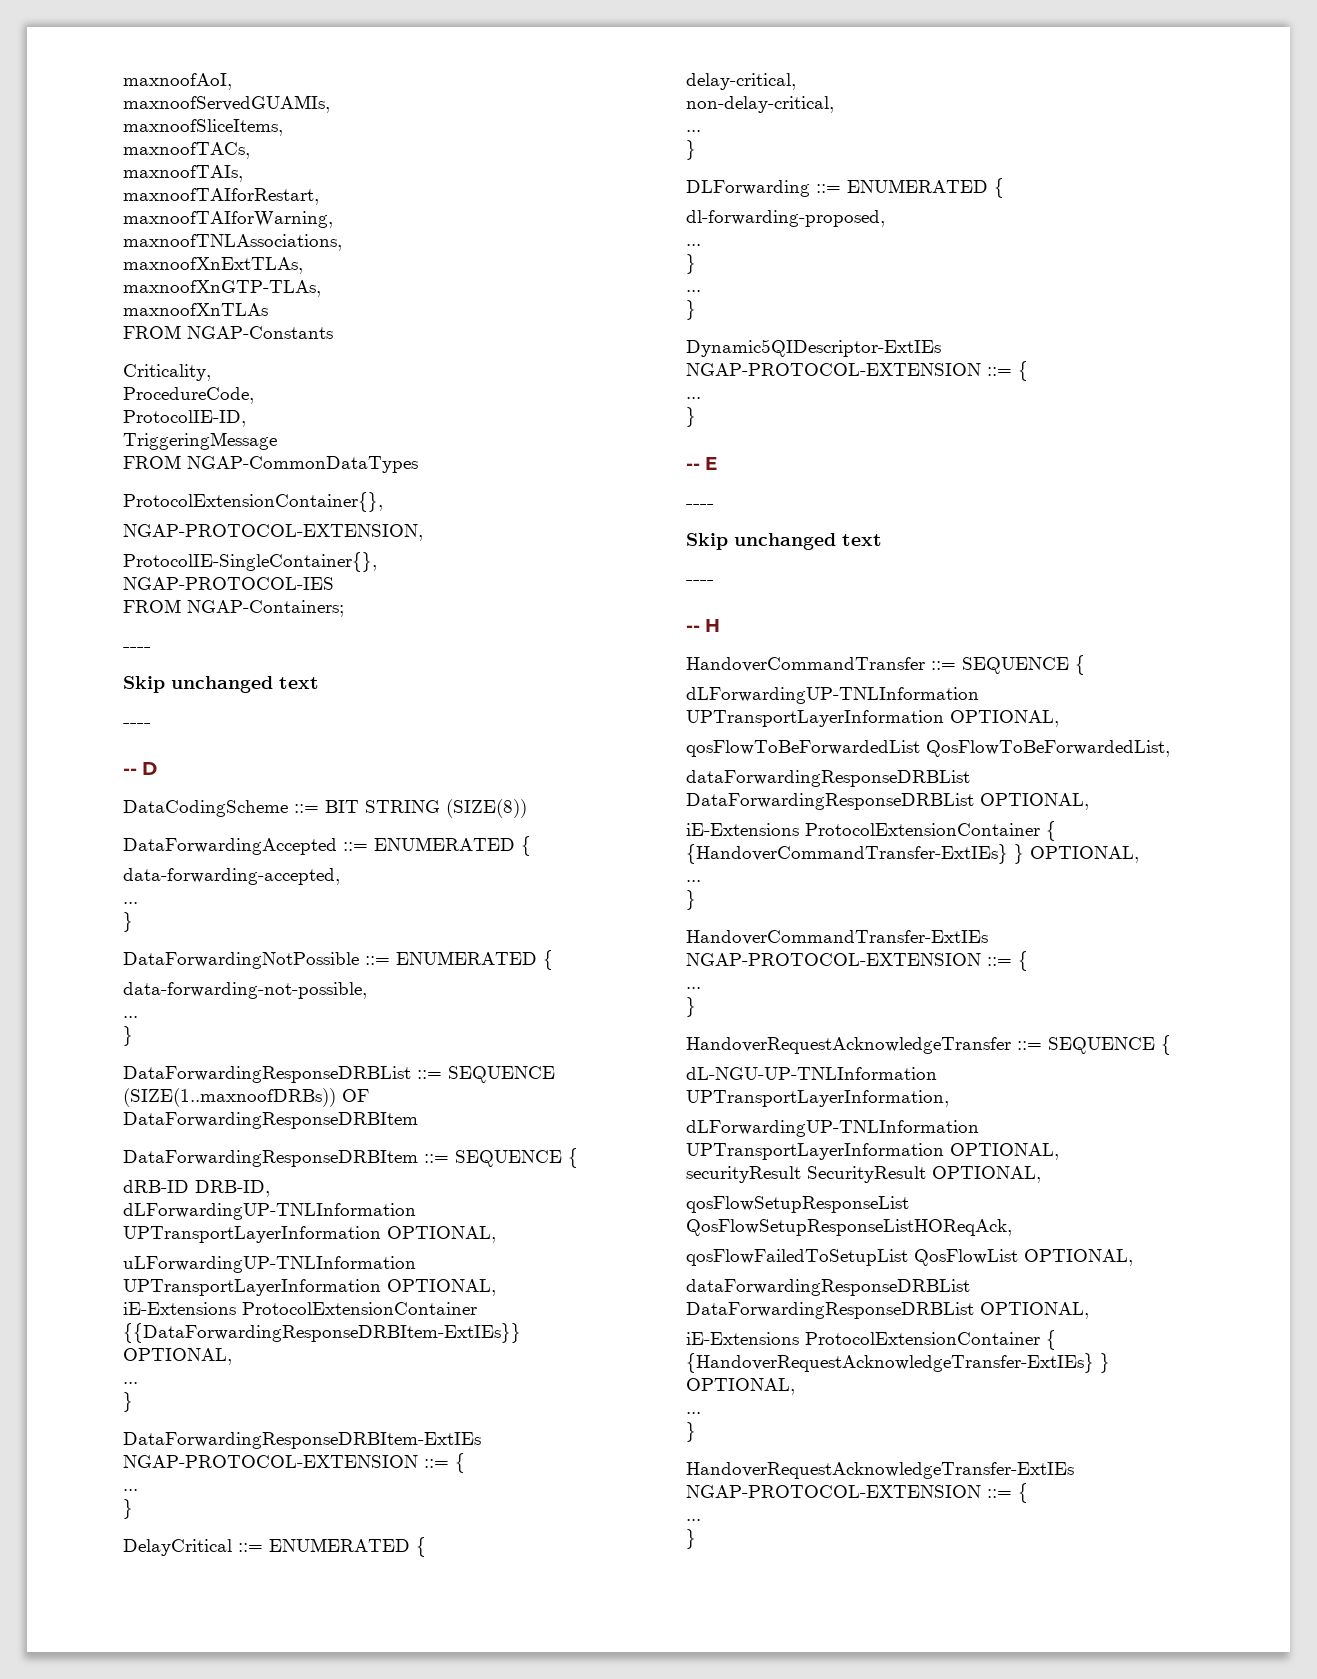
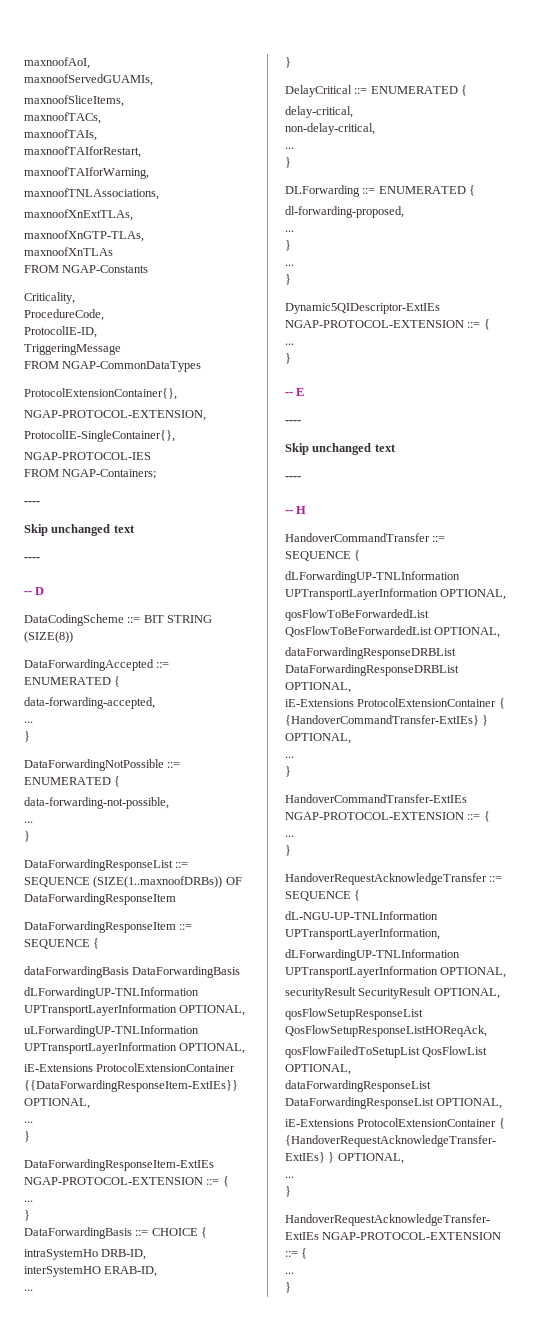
- DataForwardingResponseDRBList ::= SEQUENCE (SIZE(1..maxnoofDRBs)) OF DataForwardingResponseDRBItem
- DataForwardingResponseDRBItem ::= SEQUENCE {
- dRB-ID DRB-ID,
+ DataForwardingResponseList ::= SEQUENCE (SIZE(1..maxnoofDRBs)) OF DataForwardingResponseItem
+ DataForwardingResponseItem ::= SEQUENCE {
+ dataForwardingBasis DataForwardingBasis
- iE-Extensions ProtocolExtensionContainer {{DataForwardingResponseDRBItem-ExtIEs}} OPTIONAL,
+ iE-Extensions ProtocolExtensionContainer {{DataForwardingResponseItem-ExtIEs}} OPTIONAL,
  ...
  }
- DataForwardingResponseDRBItem-ExtIEs NGAP-PROTOCOL-EXTENSION ::= {
+ DataForwardingResponseItem-ExtIEs NGAP-PROTOCOL-EXTENSION ::= {
+ ...
+ }
+ DataForwardingBasis ::= CHOICE {
+ intraSystemHo DRB-ID,
+ interSystemHO ERAB-ID,
- qosFlowToBeForwardedList QosFlowToBeForwardedList,
+ qosFlowToBeForwardedList QosFlowToBeForwardedList OPTIONAL,
  qosFlowFailedToSetupList QosFlowList OPTIONAL,
- dataForwardingResponseDRBList DataForwardingResponseDRBList OPTIONAL,
+ dataForwardingResponseList DataForwardingResponseList OPTIONAL,

